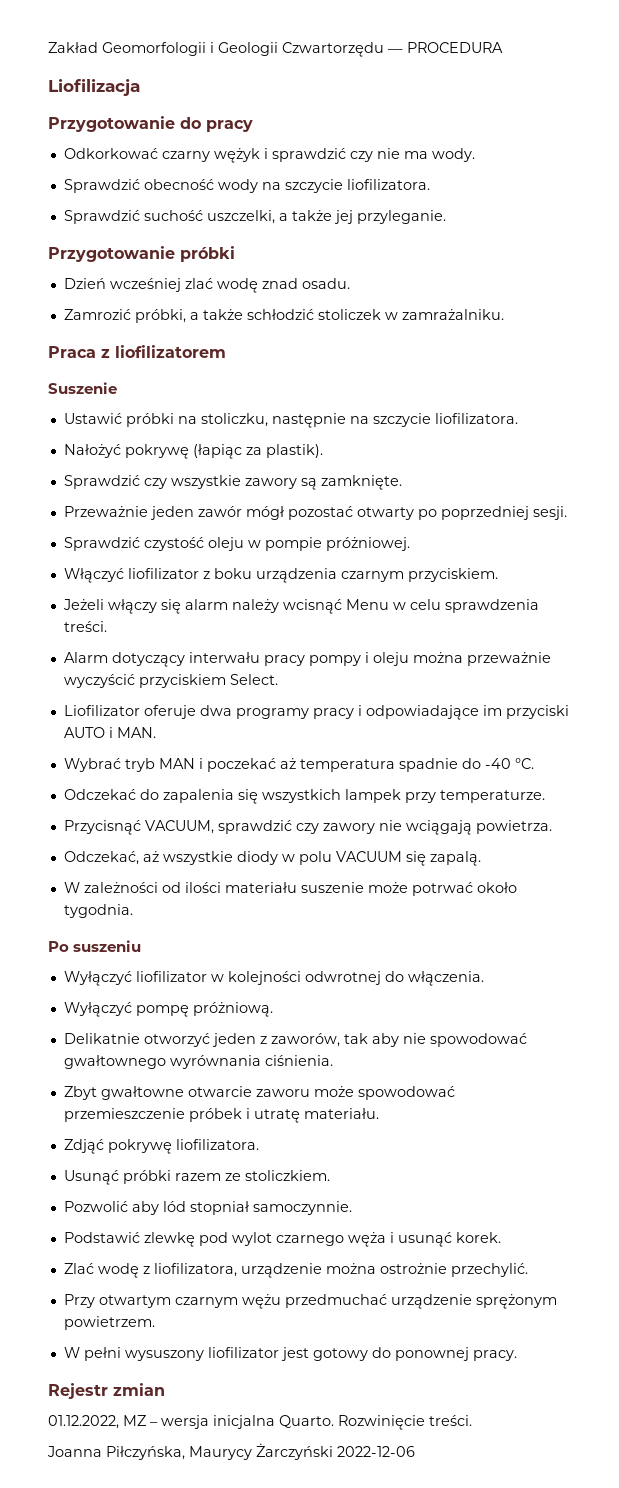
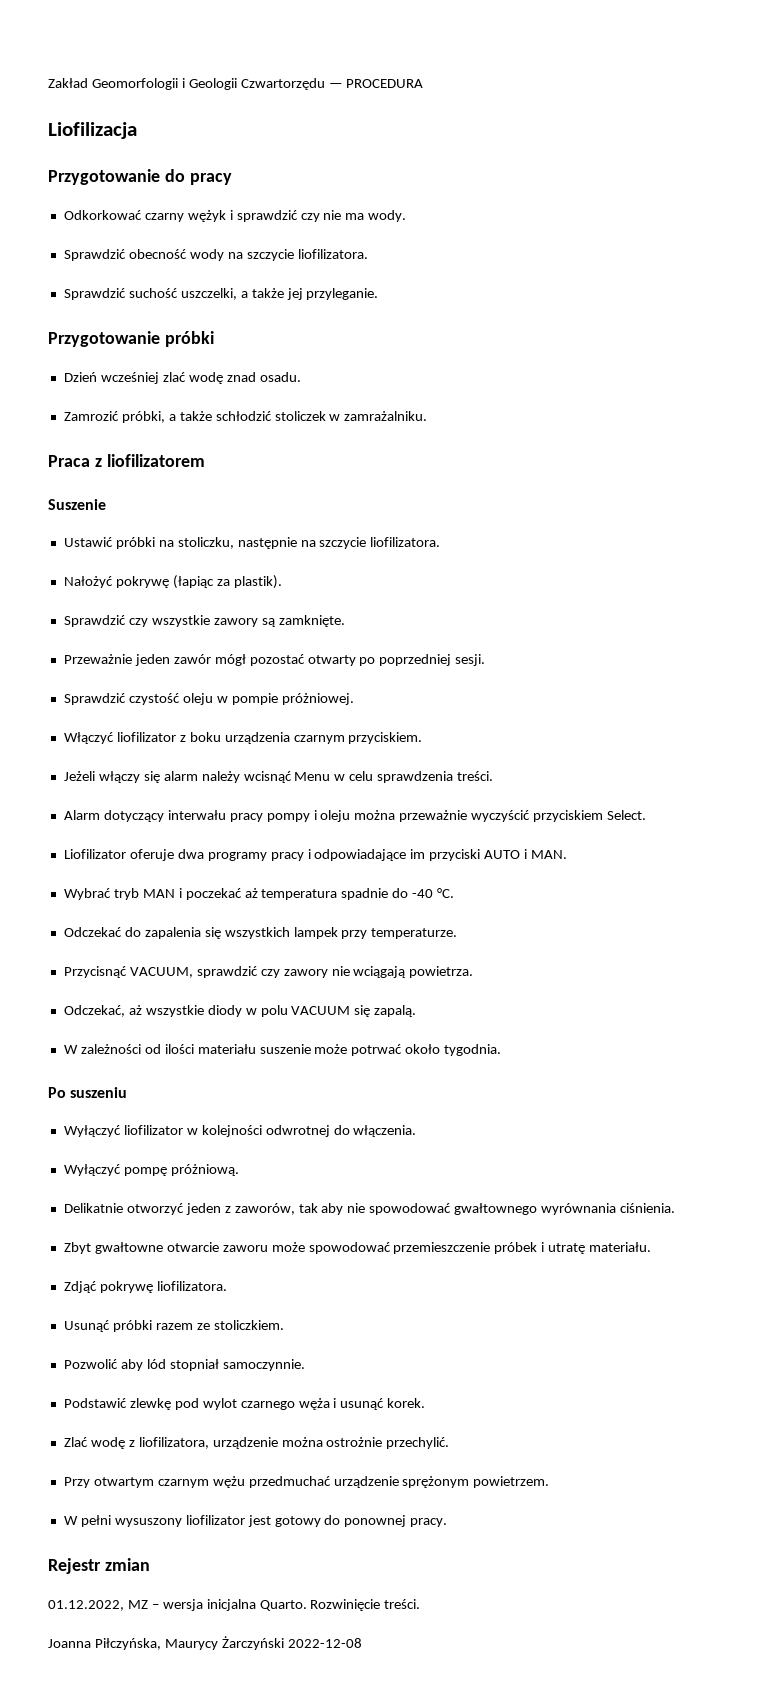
- Joanna Piłczyńska, Maurycy Żarczyński 2022-12-06
+ Joanna Piłczyńska, Maurycy Żarczyński 2022-12-08

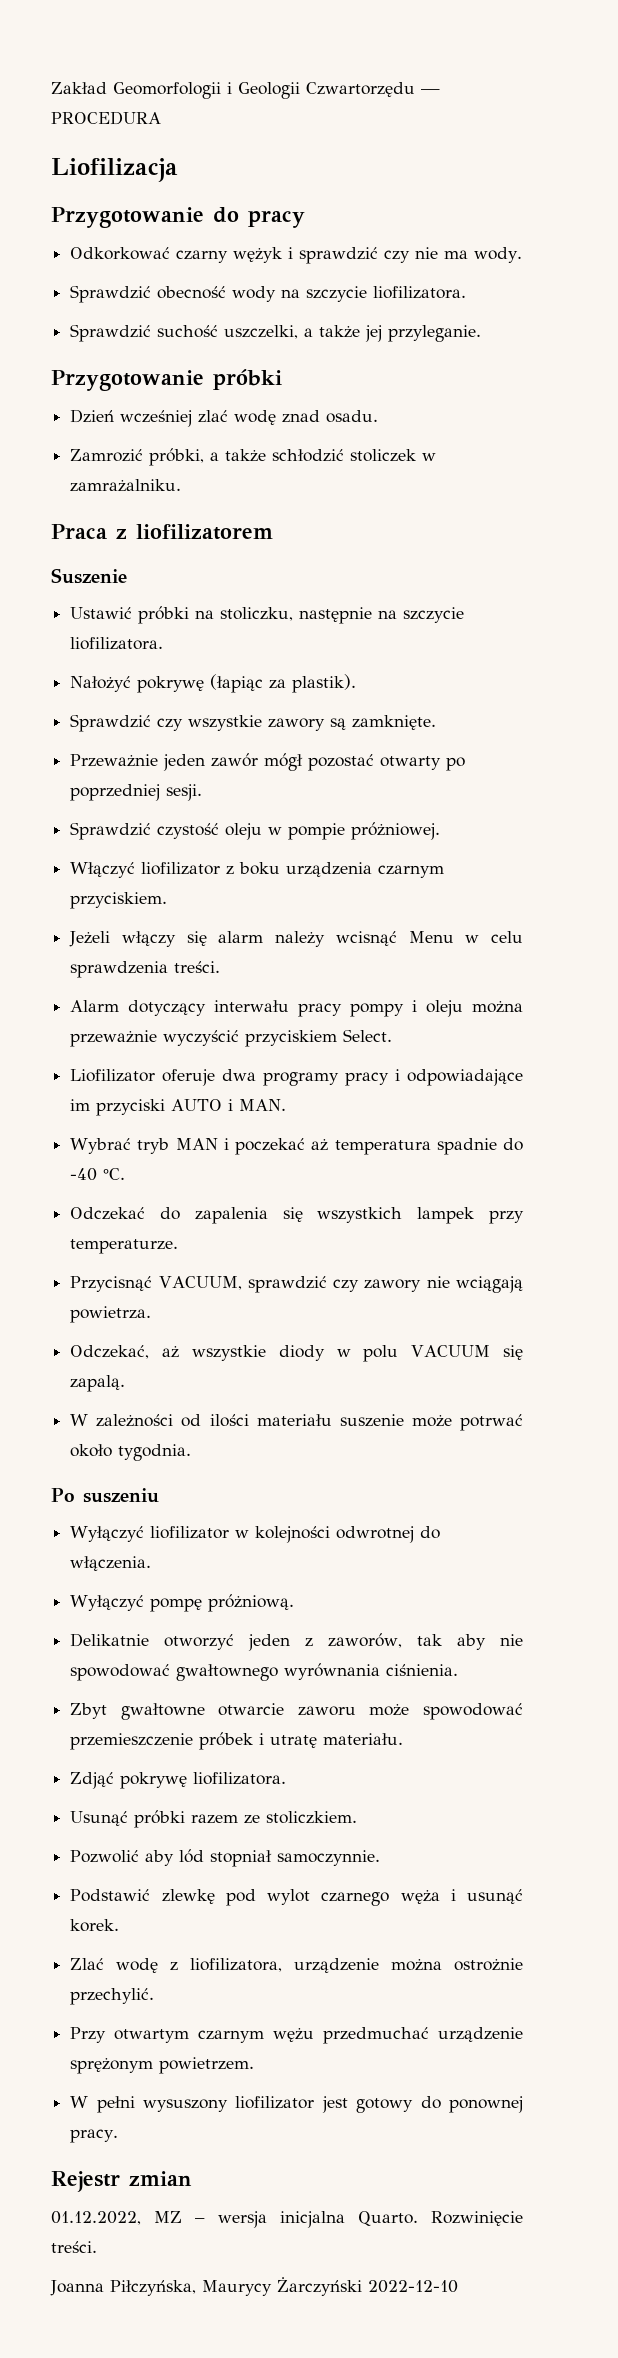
- Joanna Piłczyńska, Maurycy Żarczyński 2022-12-08
+ Joanna Piłczyńska, Maurycy Żarczyński 2022-12-10

